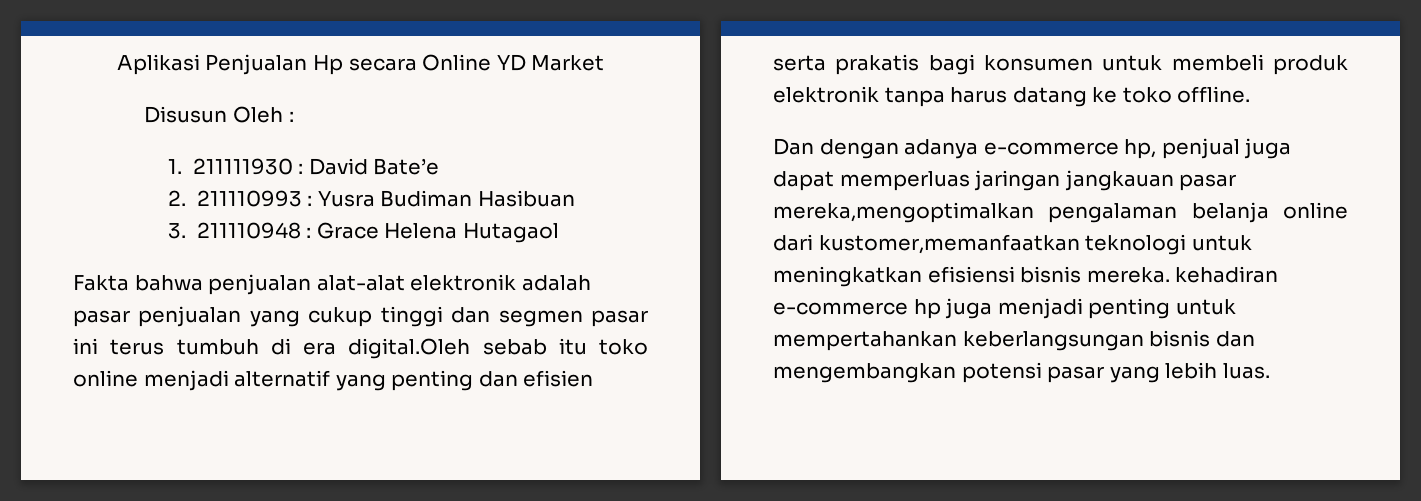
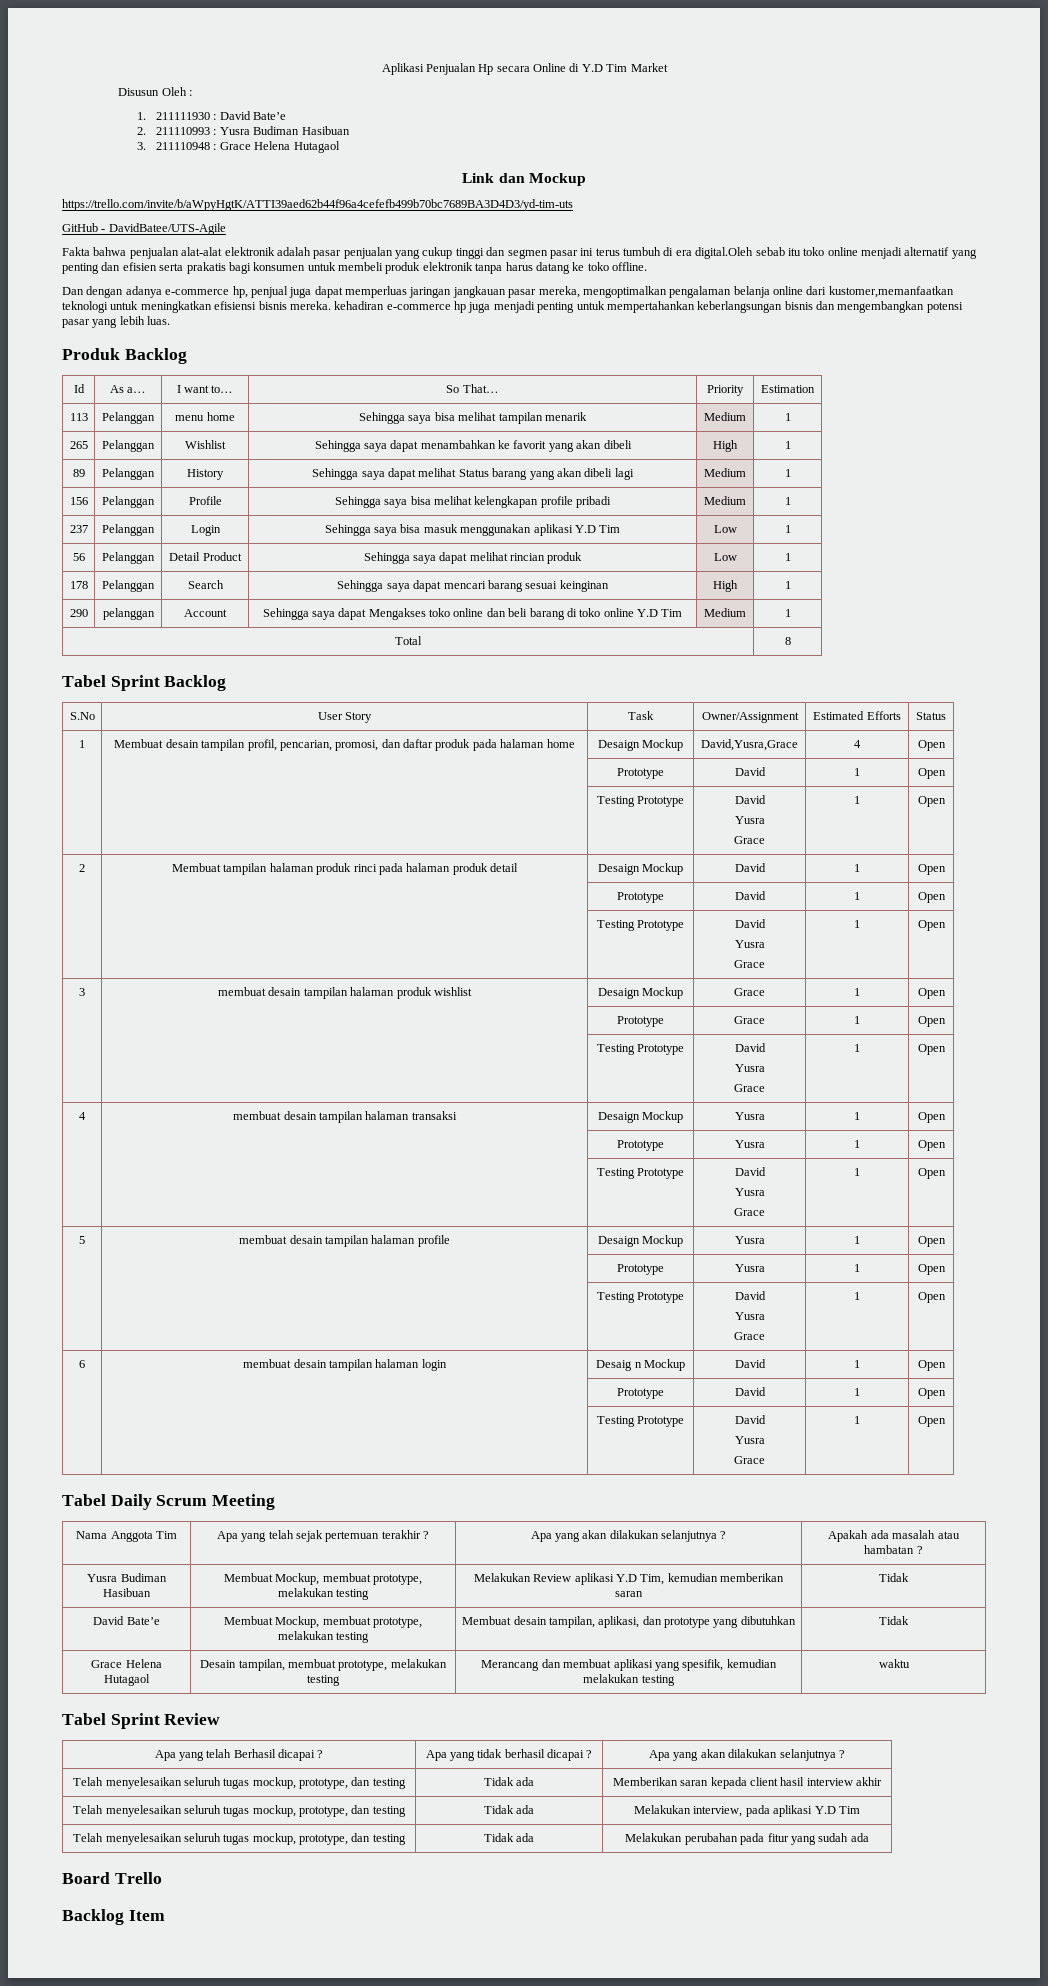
- Aplikasi Penjualan Hp secara Online YD Market
+ Aplikasi Penjualan Hp secara Online di Y.D Tim Market
+ Link dan Mockup
+ https://trello.com/invite/b/aWpyHgtK/ATTI39aed62b44f96a4cefefb499b70bc7689BA3D4D3/yd-tim-uts
+ GitHub - DavidBatee/UTS-Agile
- Dan dengan adanya e-commerce hp, penjual juga dapat memperluas jaringan jangkauan pasar mereka,mengoptimalkan pengalaman belanja online dari kustomer,memanfaatkan teknologi untuk meningkatkan efisiensi bisnis mereka. kehadiran e-commerce hp juga menjadi penting untuk mempertahankan keberlangsungan bisnis dan mengembangkan potensi pasar yang lebih luas.
+ Dan dengan adanya e-commerce hp, penjual juga dapat memperluas jaringan jangkauan pasar mereka, mengoptimalkan pengalaman belanja online dari kustomer,memanfaatkan teknologi untuk meningkatkan efisiensi bisnis mereka. kehadiran e-commerce hp juga menjadi penting untuk mempertahankan keberlangsungan bisnis dan mengembangkan potensi pasar yang lebih luas.
+ Produk Backlog
+ Id | As a… | I want to… | So That… | Priority | Estimation
+ 113 | Pelanggan | menu home | Sehingga saya bisa melihat tampilan menarik | Medium | 1
+ 265 | Pelanggan | Wishlist | Sehingga saya dapat menambahkan ke favorit yang akan dibeli | High | 1
+ 89 | Pelanggan | History | Sehingga saya dapat melihat Status barang yang akan dibeli lagi | Medium | 1
+ 156 | Pelanggan | Profile | Sehingga saya bisa melihat kelengkapan profile pribadi | Medium | 1
+ 237 | Pelanggan | Login | Sehingga saya bisa masuk menggunakan aplikasi Y.D Tim | Low | 1
+ 56 | Pelanggan | Detail Product | Sehingga saya dapat melihat rincian produk | Low | 1
+ 178 | Pelanggan | Search | Sehingga saya dapat mencari barang sesuai keinginan | High | 1
+ 290 | pelanggan | Account | Sehingga saya dapat Mengakses toko online dan beli barang di toko online Y.D Tim | Medium | 1
+ Total | 8
+ Tabel Sprint Backlog
+ S.No | User Story | Task | Owner/Assignment | Estimated Efforts | Status
+ 1 | Membuat desain tampilan profil, pencarian, promosi, dan daftar produk pada halaman home | Desaign Mockup | David,Yusra,Grace | 4 | Open
+ | | Prototype | David | 1 | Open
+ | | Testing Prototype | David
+ Yusra
+ Grace | 1 | Open
+ 2 | Membuat tampilan halaman produk rinci pada halaman produk detail | Desaign Mockup | David | 1 | Open
+ | | Prototype | David | 1 | Open
+ | | Testing Prototype | David
+ Yusra
+ Grace | 1 | Open
+ 3 | membuat desain tampilan halaman produk wishlist | Desaign Mockup | Grace | 1 | Open
+ | | Prototype | Grace | 1 | Open
+ | | Testing Prototype | David
+ Yusra
+ Grace | 1 | Open
+ 4 | membuat desain tampilan halaman transaksi | Desaign Mockup | Yusra | 1 | Open
+ | | Prototype | Yusra | 1 | Open
+ | | Testing Prototype | David
+ Yusra
+ Grace | 1 | Open
+ 5 | membuat desain tampilan halaman profile | Desaign Mockup | Yusra | 1 | Open
+ | | Prototype | Yusra | 1 | Open
+ | | Testing Prototype | David
+ Yusra
+ Grace | 1 | Open
+ 6 | membuat desain tampilan halaman login | Desaig n Mockup | David | 1 | Open
+ | | Prototype | David | 1 | Open
+ | | Testing Prototype | David
+ Yusra
+ Grace | 1 | Open
+ Tabel Daily Scrum Meeting
+ Nama Anggota Tim | Apa yang telah sejak pertemuan terakhir ? | Apa yang akan dilakukan selanjutnya ? | Apakah ada masalah atau hambatan ?
+ Yusra Budiman Hasibuan | Membuat Mockup, membuat prototype, melakukan testing | Melakukan Review aplikasi Y.D Tim, kemudian memberikan saran | Tidak
+ David Bate’e | Membuat Mockup, membuat prototype, melakukan testing | Membuat desain tampilan, aplikasi, dan prototype yang dibutuhkan | Tidak
+ Grace Helena Hutagaol | Desain tampilan, membuat prototype, melakukan testing | Merancang dan membuat aplikasi yang spesifik, kemudian melakukan testing | waktu
+ Tabel Sprint Review
+ Apa yang telah Berhasil dicapai ? | Apa yang tidak berhasil dicapai ? | Apa yang akan dilakukan selanjutnya ?
+ Telah menyelesaikan seluruh tugas mockup, prototype, dan testing | Tidak ada | Memberikan saran kepada client hasil interview akhir
+ Telah menyelesaikan seluruh tugas mockup, prototype, dan testing | Tidak ada | Melakukan interview, pada aplikasi Y.D Tim
+ Telah menyelesaikan seluruh tugas mockup, prototype, dan testing | Tidak ada | Melakukan perubahan pada fitur yang sudah ada
+ Board Trello
+ Backlog Item

